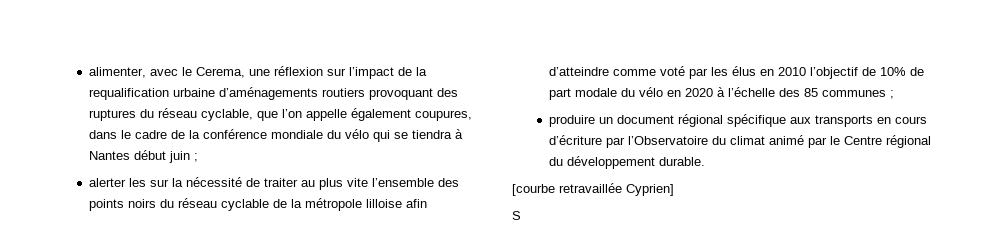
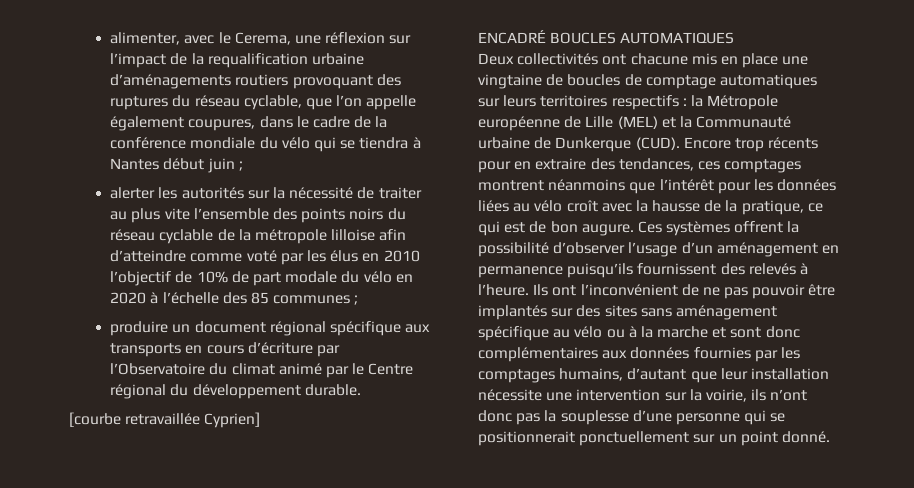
- alerter les sur la nécessité de traiter au plus vite l’ensemble des points noirs du réseau cyclable de la métropole lilloise afin d’atteindre comme voté par les élus en 2010 l’objectif de 10% de part modale du vélo en 2020 à l’échelle des 85 communes ;
+ alerter les autorités sur la nécessité de traiter au plus vite l’ensemble des points noirs du réseau cyclable de la métropole lilloise afin d’atteindre comme voté par les élus en 2010 l’objectif de 10% de part modale du vélo en 2020 à l’échelle des 85 communes ;
- S
+ ENCADRÉ BOUCLES AUTOMATIQUES
+ Deux collectivités ont chacune mis en place une vingtaine de boucles de comptage automatiques sur leurs territoires respectifs : la Métropole européenne de Lille (MEL) et la Communauté urbaine de Dunkerque (CUD). Encore trop récents pour en extraire des tendances, ces comptages montrent néanmoins que l’intérêt pour les données liées au vélo croît avec la hausse de la pratique, ce qui est de bon augure. Ces systèmes offrent la possibilité d’observer l’usage d’un aménagement en permanence puisqu’ils fournissent des relevés à l’heure. Ils ont l’inconvénient de ne pas pouvoir être implantés sur des sites sans aménagement spécifique au vélo ou à la marche et sont donc complémentaires aux données fournies par les comptages humains, d’autant que leur installation nécessite une intervention sur la voirie, ils n’ont donc pas la souplesse d’une personne qui se positionnerait ponctuellement sur un point donné.

